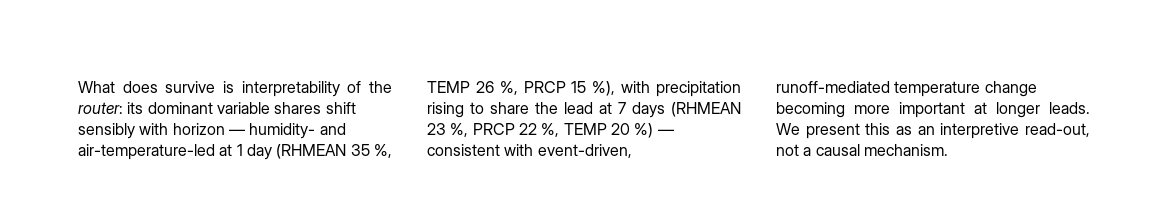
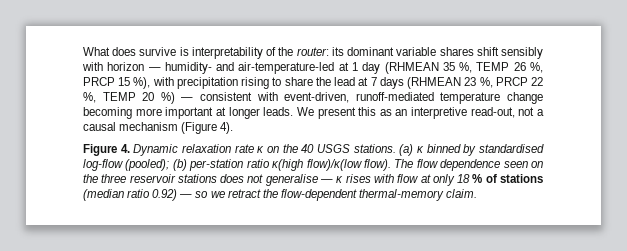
- We present this as an interpretive read-out, not a causal mechanism.
+ We present this as an interpretive read-out, not a causal mechanism (Figure 4).
+ Figure 4. Dynamic relaxation rate κ on the 40 USGS stations. (a) κ binned by standardised log-flow (pooled); (b) per-station ratio κ(high flow)/κ(low flow). The flow dependence seen on the three reservoir stations does not generalise — κ rises with flow at only 18 % of stations (median ratio 0.92) — so we retract the flow-dependent thermal-memory claim.

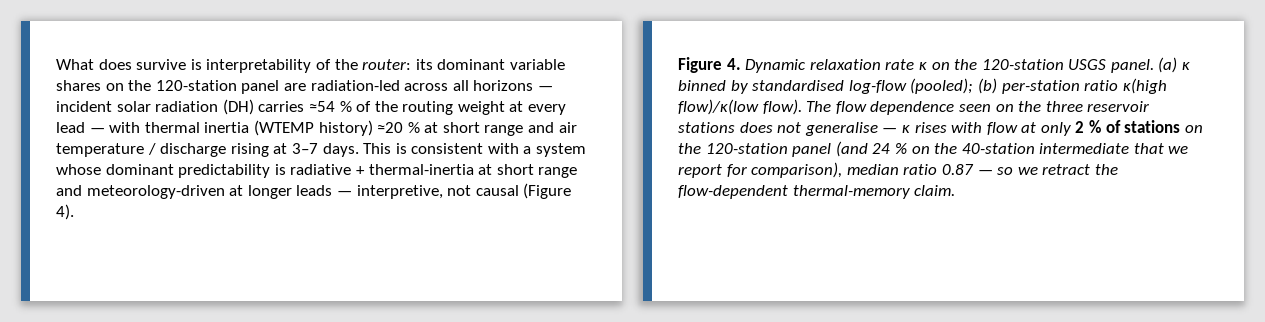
- What does survive is interpretability of the router: its dominant variable shares shift sensibly with horizon — humidity- and air-temperature-led at 1 day (RHMEAN 35 %, TEMP 26 %, PRCP 15 %), with precipitation rising to share the lead at 7 days (RHMEAN 23 %, PRCP 22 %, TEMP 20 %) — consistent with event-driven, runoff-mediated temperature change becoming more important at longer leads. We present this as an interpretive read-out, not a causal mechanism (Figure 4).
+ What does survive is interpretability of the router: its dominant variable shares on the 120-station panel are radiation-led across all horizons — incident solar radiation (DH) carries ≈54 % of the routing weight at every lead — with thermal inertia (WTEMP history) ≈20 % at short range and air temperature / discharge rising at 3–7 days. This is consistent with a system whose dominant predictability is radiative + thermal-inertia at short range and meteorology-driven at longer leads — interpretive, not causal (Figure 4).
- Figure 4. Dynamic relaxation rate κ on the 40 USGS stations.
+ Figure 4. Dynamic relaxation rate κ on the 120-station USGS panel.
- The flow dependence seen on the three reservoir stations does not generalise — κ rises with flow at only 18 % of stations (median ratio 0.92) — so we retract the flow-dependent thermal-memory claim.
+ The flow dependence seen on the three reservoir stations does not generalise — κ rises with flow at only 2 % of stations on the 120-station panel (and 24 % on the 40-station intermediate that we report for comparison), median ratio 0.87 — so we retract the flow-dependent thermal-memory claim.

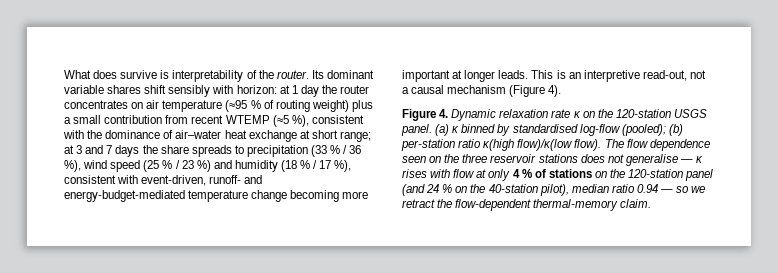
- What does survive is interpretability of the router: its dominant variable shares on the 120-station panel are radiation-led across all horizons — incident solar radiation (DH) carries ≈54 % of the routing weight at every lead — with thermal inertia (WTEMP history) ≈20 % at short range and air temperature / discharge rising at 3–7 days. This is consistent with a system whose dominant predictability is radiative + thermal-inertia at short range and meteorology-driven at longer leads — interpretive, not causal (Figure 4).
+ What does survive is interpretability of the router. Its dominant variable shares shift sensibly with horizon: at 1 day the router concentrates on air temperature (≈95 % of routing weight) plus a small contribution from recent WTEMP (≈5 %), consistent with the dominance of air–water heat exchange at short range; at 3 and 7 days the share spreads to precipitation (33 % / 36 %), wind speed (25 % / 23 %) and humidity (18 % / 17 %), consistent with event-driven, runoff- and energy-budget-mediated temperature change becoming more important at longer leads. This is an interpretive read-out, not a causal mechanism (Figure 4).
- The flow dependence seen on the three reservoir stations does not generalise — κ rises with flow at only 2 % of stations on the 120-station panel (and 24 % on the 40-station intermediate that we report for comparison), median ratio 0.87 — so we retract the flow-dependent thermal-memory claim.
+ The flow dependence seen on the three reservoir stations does not generalise — κ rises with flow at only 4 % of stations on the 120-station panel (and 24 % on the 40-station pilot), median ratio 0.94 — so we retract the flow-dependent thermal-memory claim.

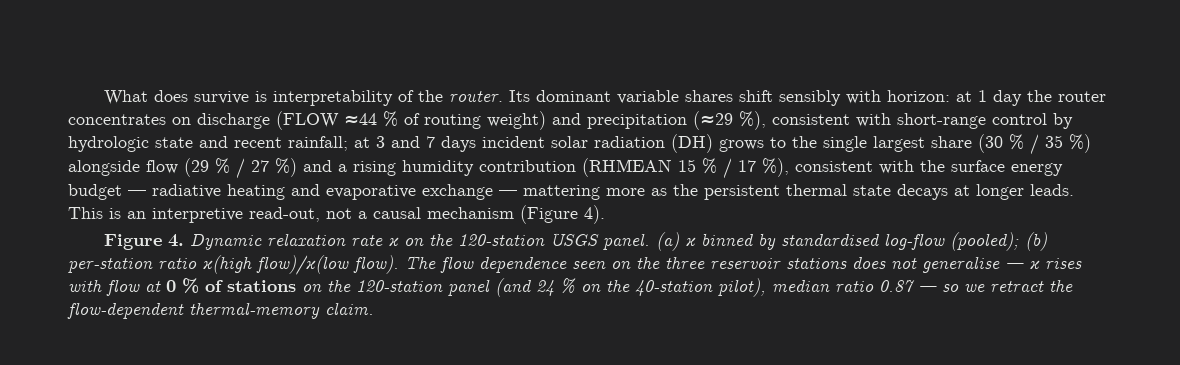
- Its dominant variable shares shift sensibly with horizon: at 1 day the router concentrates on air temperature (≈95 % of routing weight) plus a small contribution from recent WTEMP (≈5 %), consistent with the dominance of air–water heat exchange at short range; at 3 and 7 days the share spreads to precipitation (33 % / 36 %), wind speed (25 % / 23 %) and humidity (18 % / 17 %), consistent with event-driven, runoff- and energy-budget-mediated temperature change becoming more important at longer leads.
+ Its dominant variable shares shift sensibly with horizon: at 1 day the router concentrates on discharge (FLOW ≈44 % of routing weight) and precipitation (≈29 %), consistent with short-range control by hydrologic state and recent rainfall; at 3 and 7 days incident solar radiation (DH) grows to the single largest share (30 % / 35 %) alongside flow (29 % / 27 %) and a rising humidity contribution (RHMEAN 15 % / 17 %), consistent with the surface energy budget — radiative heating and evaporative exchange — mattering more as the persistent thermal state decays at longer leads.
- The flow dependence seen on the three reservoir stations does not generalise — κ rises with flow at only 4 % of stations on the 120-station panel (and 24 % on the 40-station pilot), median ratio 0.94 — so we retract the flow-dependent thermal-memory claim.
+ The flow dependence seen on the three reservoir stations does not generalise — κ rises with flow at 0 % of stations on the 120-station panel (and 24 % on the 40-station pilot), median ratio 0.87 — so we retract the flow-dependent thermal-memory claim.

